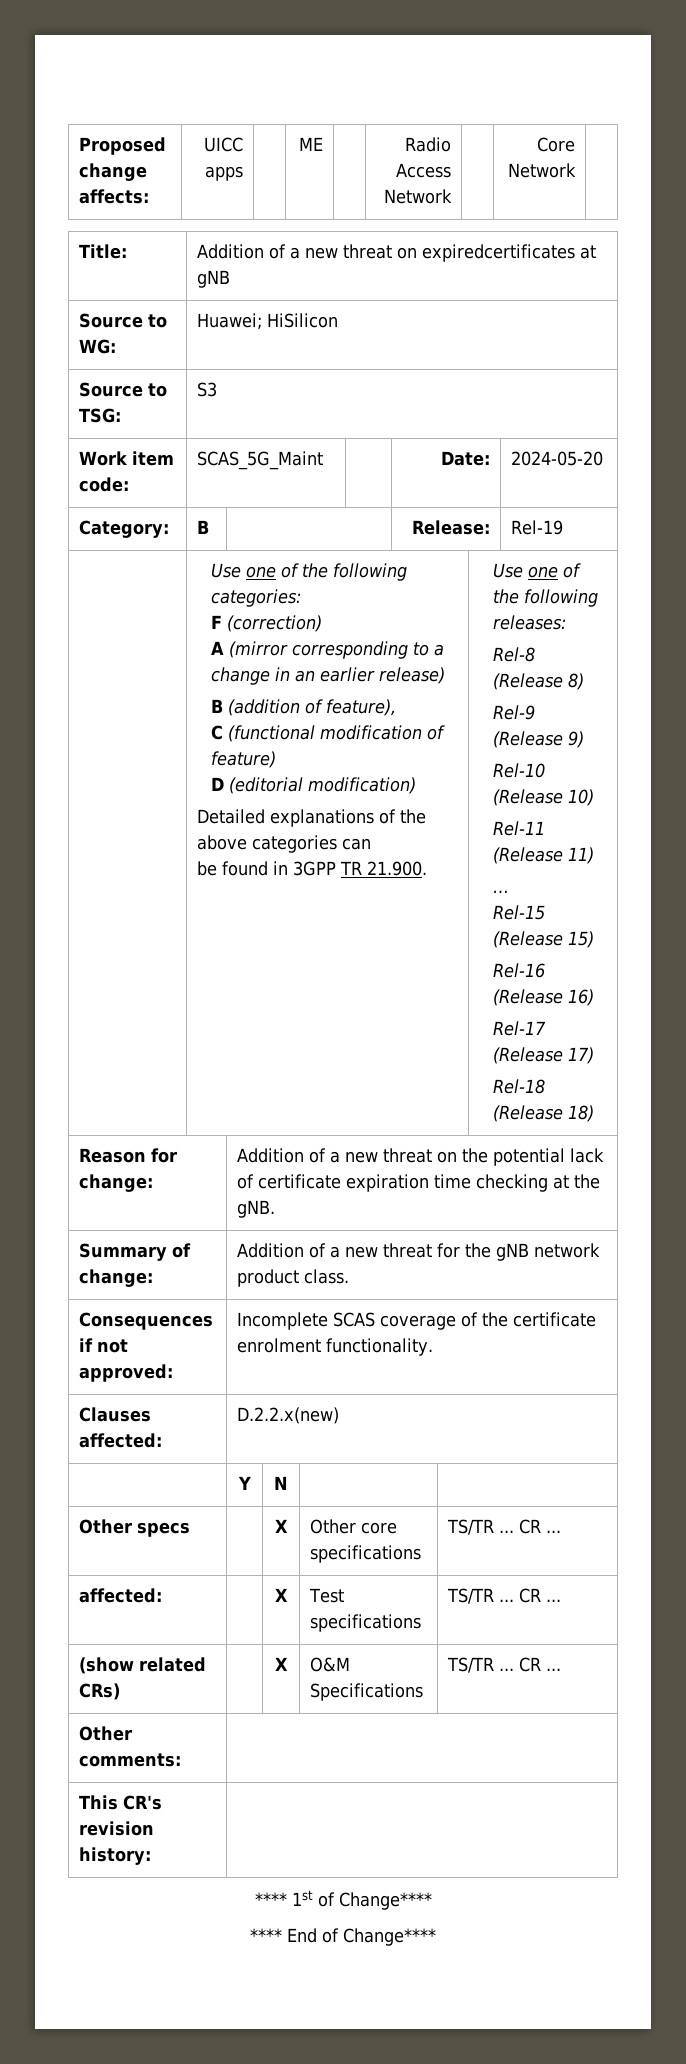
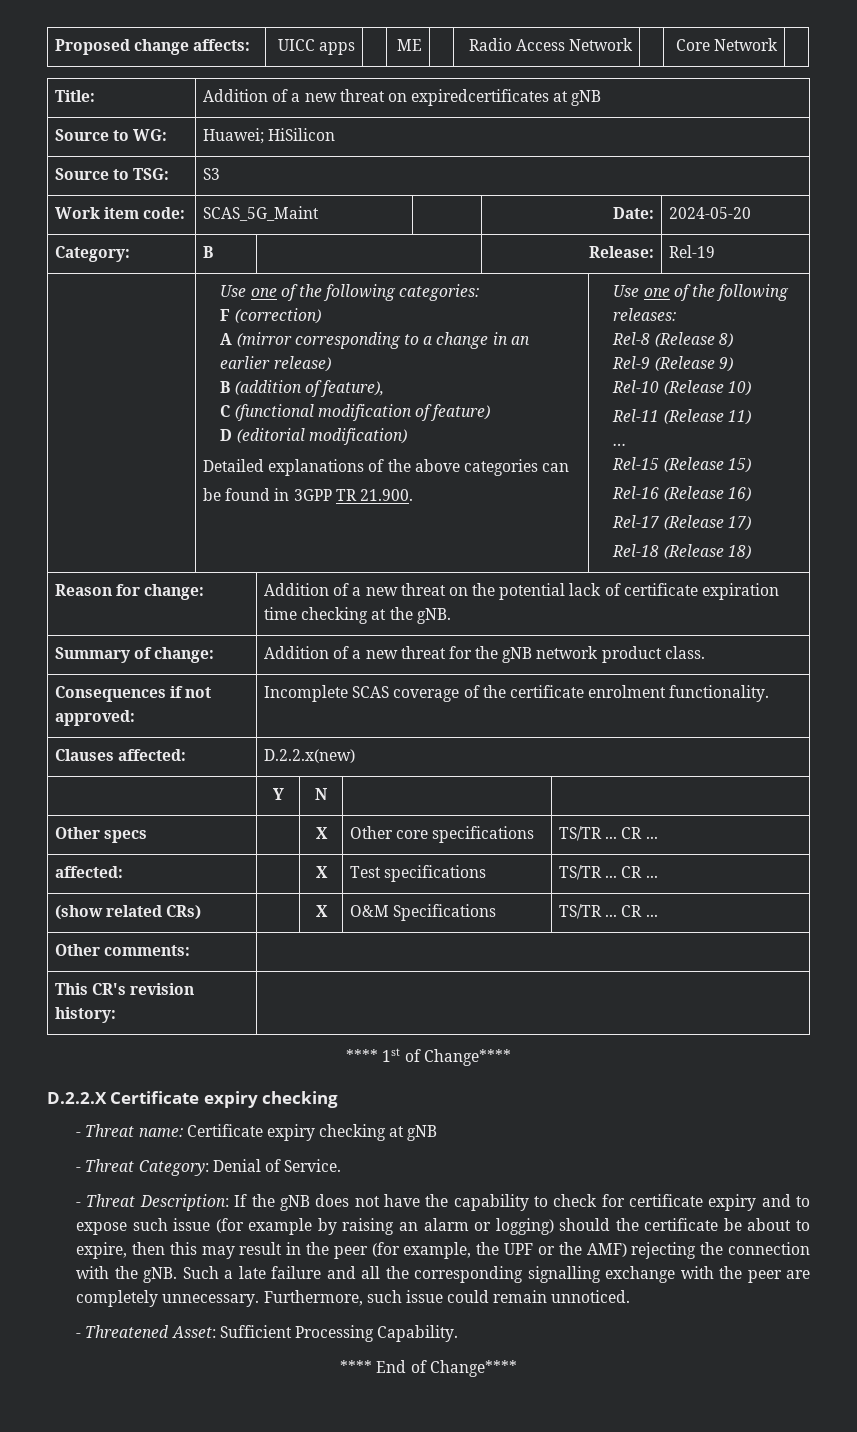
+ D.2.2.X Certificate expiry checking
+ - Threat name: Certificate expiry checking at gNB
+ - Threat Category: Denial of Service.
+ - Threat Description: If the gNB does not have the capability to check for certificate expiry and to expose such issue (for example by raising an alarm or logging) should the certificate be about to expire, then this may result in the peer (for example, the UPF or the AMF) rejecting the connection with the gNB. Such a late failure and all the corresponding signalling exchange with the peer are completely unnecessary. Furthermore, such issue could remain unnoticed.
+ - Threatened Asset: Sufficient Processing Capability.

